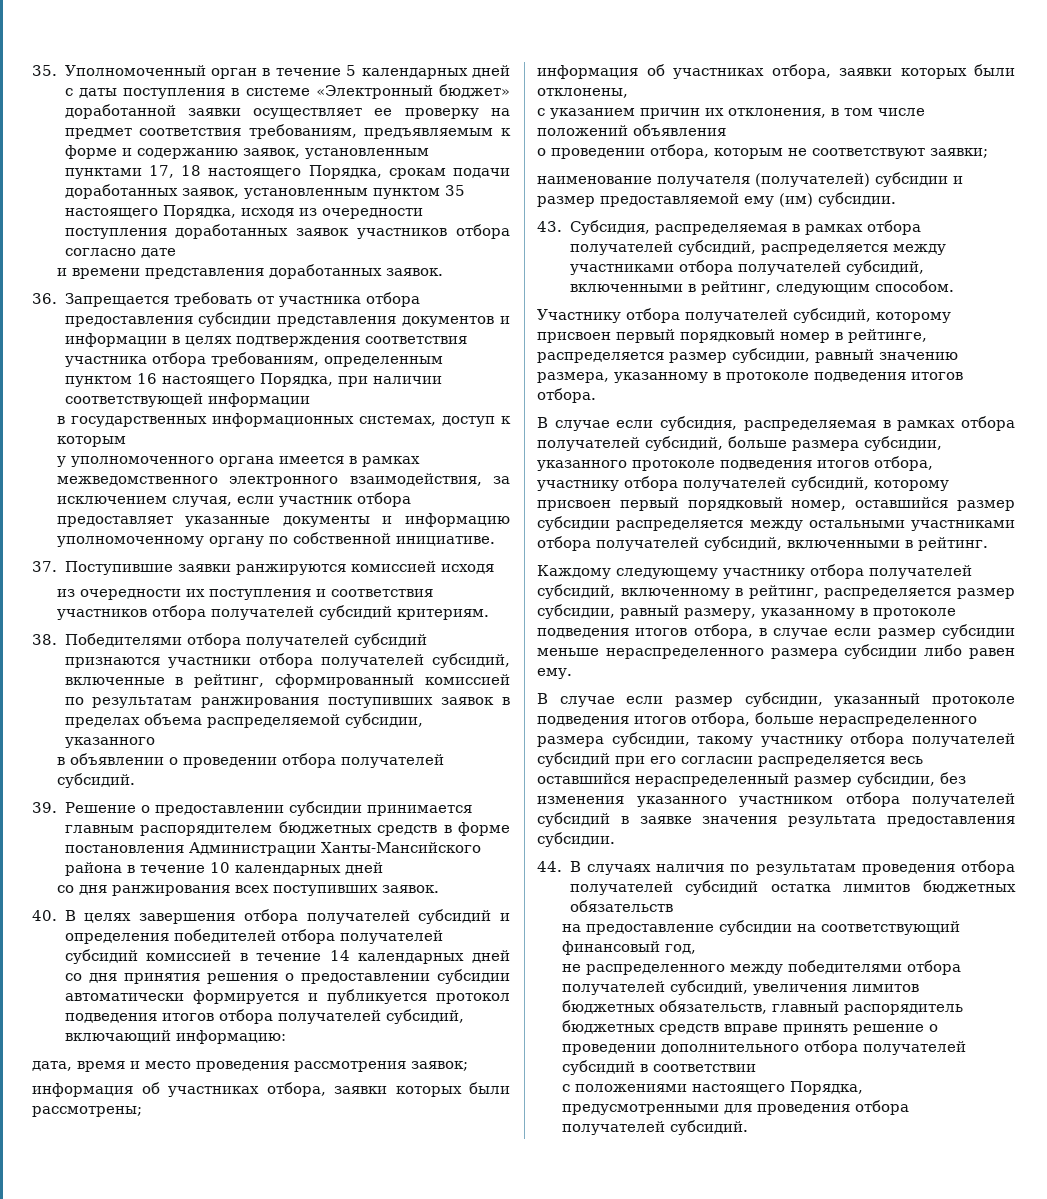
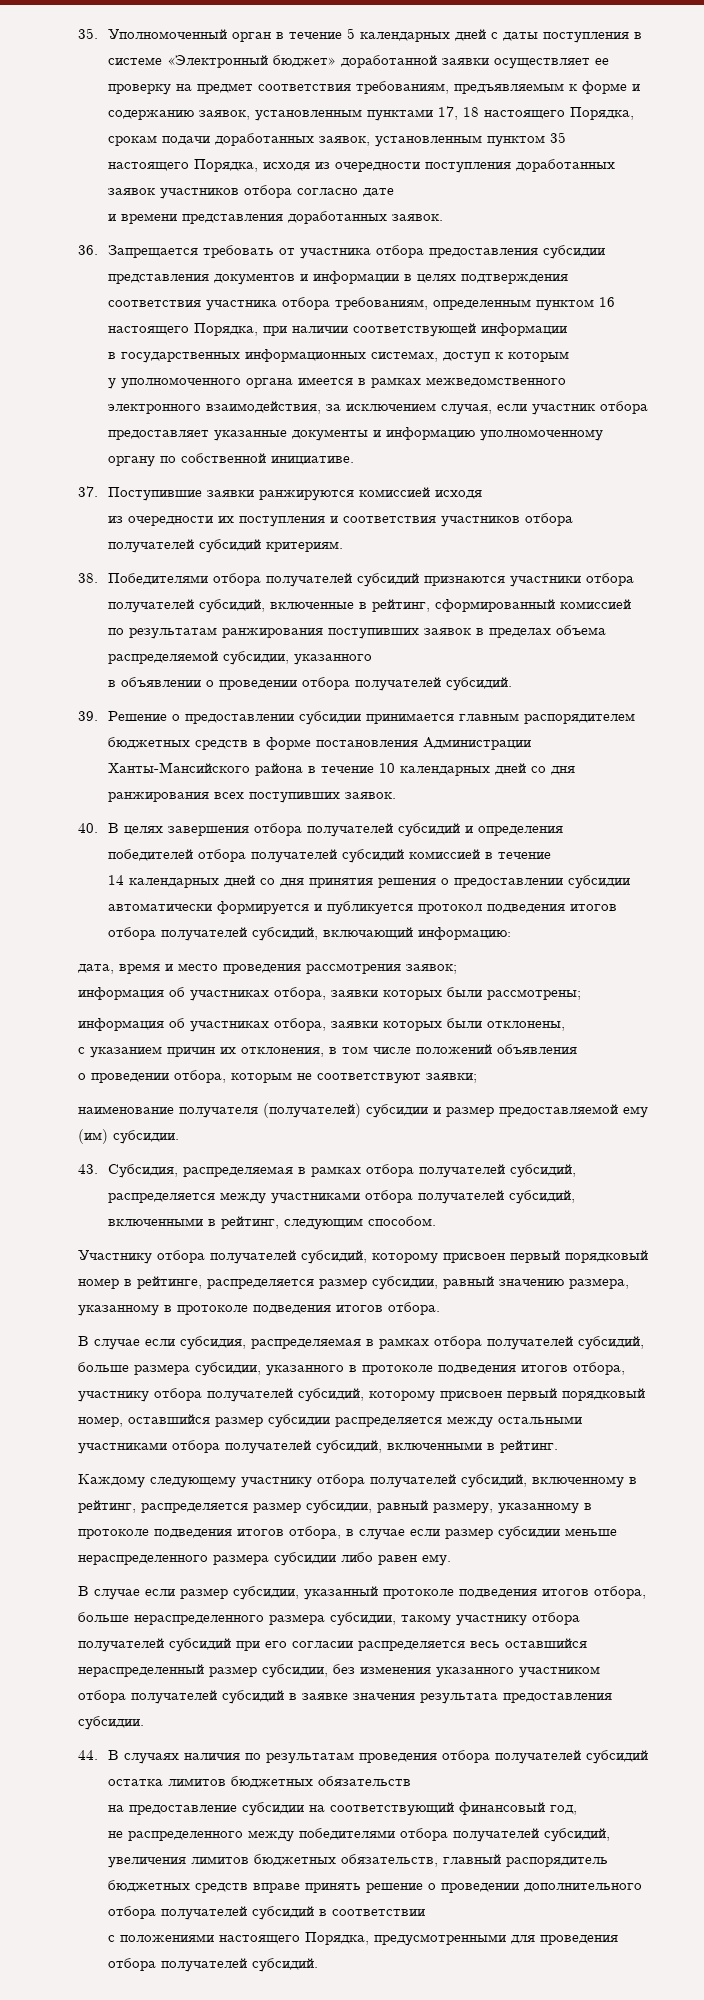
- 39. Решение о предоставлении субсидии принимается главным распорядителем бюджетных средств в форме постановления Администрации Ханты-Мансийского района в течение 10 календарных дней
- со дня ранжирования всех поступивших заявок.
+ 39. Решение о предоставлении субсидии принимается главным распорядителем бюджетных средств в форме постановления Администрации Ханты-Мансийского района в течение 10 календарных дней со дня ранжирования всех поступивших заявок.
- 40. В целях завершения отбора получателей субсидий и определения победителей отбора получателей субсидий комиссией в течение 14 календарных дней со дня принятия решения о предоставлении субсидии автоматически формируется и публикуется протокол подведения итогов отбора получателей субсидий, включающий информацию:
+ 40. В целях завершения отбора получателей субсидий и определения победителей отбора получателей субсидий комиссией в течение
+ 14 календарных дней со дня принятия решения о предоставлении субсидии автоматически формируется и публикуется протокол подведения итогов отбора получателей субсидий, включающий информацию:
- В случае если субсидия, распределяемая в рамках отбора получателей субсидий, больше размера субсидии, указанного протоколе подведения итогов отбора, участнику отбора получателей субсидий, которому присвоен первый порядковый номер, оставшийся размер субсидии распределяется между остальными участниками отбора получателей субсидий, включенными в рейтинг.
+ В случае если субсидия, распределяемая в рамках отбора получателей субсидий, больше размера субсидии, указанного в протоколе подведения итогов отбора, участнику отбора получателей субсидий, которому присвоен первый порядковый номер, оставшийся размер субсидии распределяется между остальными участниками отбора получателей субсидий, включенными в рейтинг.

